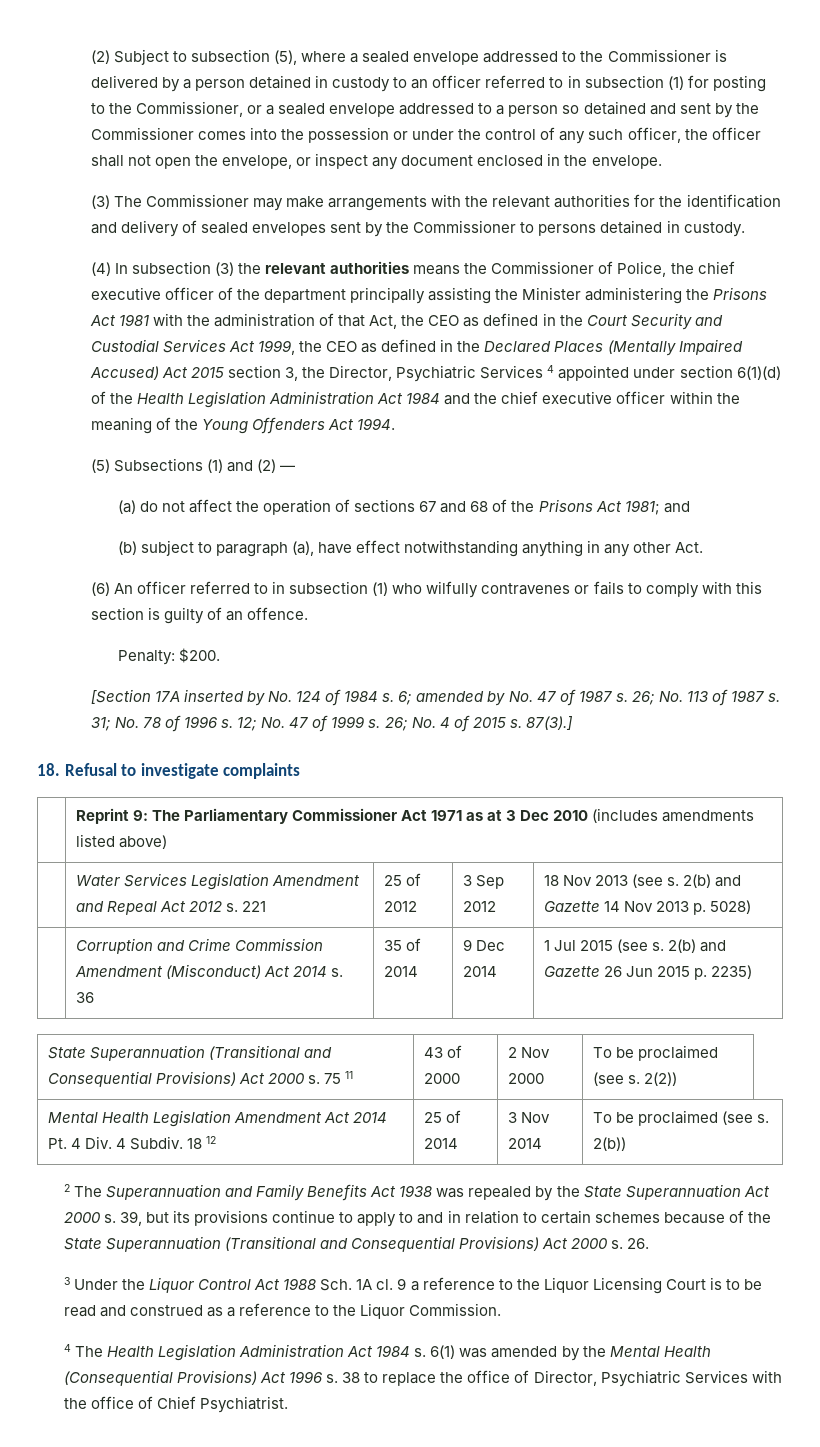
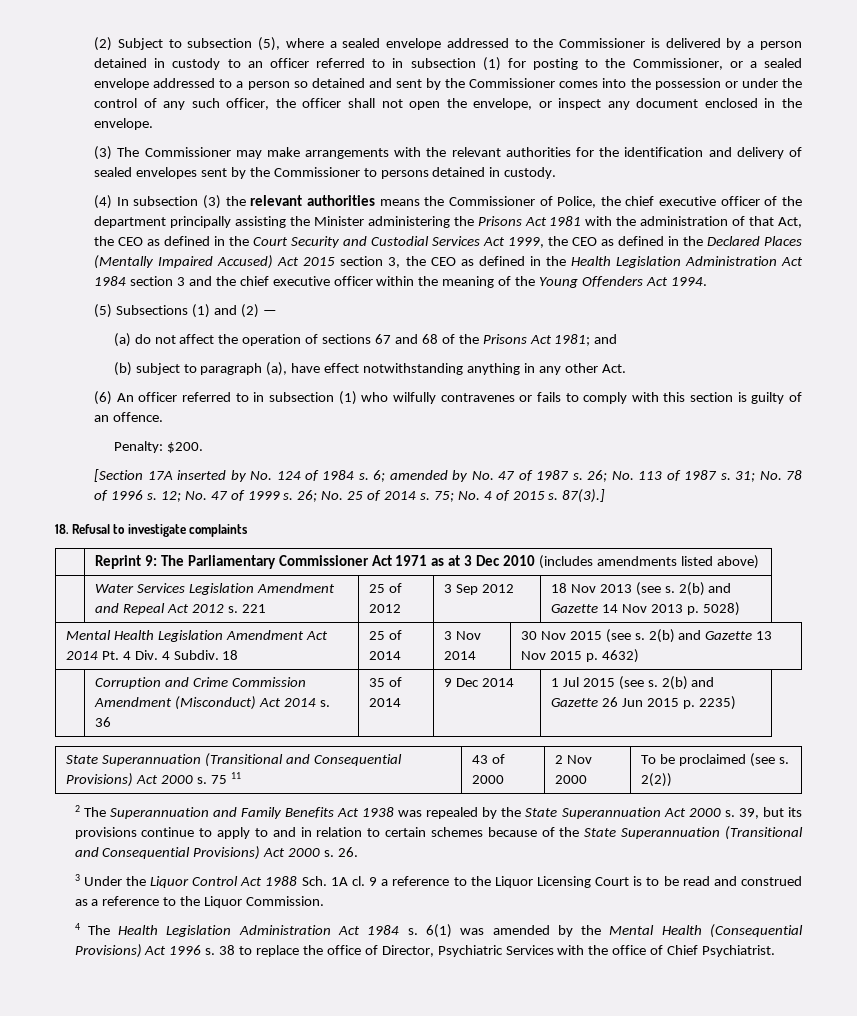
- (4) In subsection (3) the relevant authorities means the Commissioner of Police, the chief executive officer of the department principally assisting the Minister administering the Prisons Act 1981 with the administration of that Act, the CEO as defined in the Court Security and Custodial Services Act 1999, the CEO as defined in the Declared Places (Mentally Impaired Accused) Act 2015 section 3, the Director, Psychiatric Services 4 appointed under section 6(1)(d) of the Health Legislation Administration Act 1984 and the chief executive officer within the meaning of the Young Offenders Act 1994.
+ (4) In subsection (3) the relevant authorities means the Commissioner of Police, the chief executive officer of the department principally assisting the Minister administering the Prisons Act 1981 with the administration of that Act, the CEO as defined in the Court Security and Custodial Services Act 1999, the CEO as defined in the Declared Places (Mentally Impaired Accused) Act 2015 section 3, the CEO as defined in the Health Legislation Administration Act 1984 section 3 and the chief executive officer within the meaning of the Young Offenders Act 1994.
- 26; No. 4 of 2015 s.
+ 26; No. 25 of 2014 s. 75; No. 4 of 2015 s.
+ Mental Health Legislation Amendment Act 2014 Pt. 4 Div. 4 Subdiv. 18 | 25 of 2014 | 3 Nov 2014 | 30 Nov 2015 (see s. 2(b) and Gazette 13 Nov 2015 p. 4632)
- Mental Health Legislation Amendment Act 2014 Pt. 4 Div. 4 Subdiv. 18 12 | 25 of 2014 | 3 Nov 2014 | To be proclaimed (see s. 2(b))

